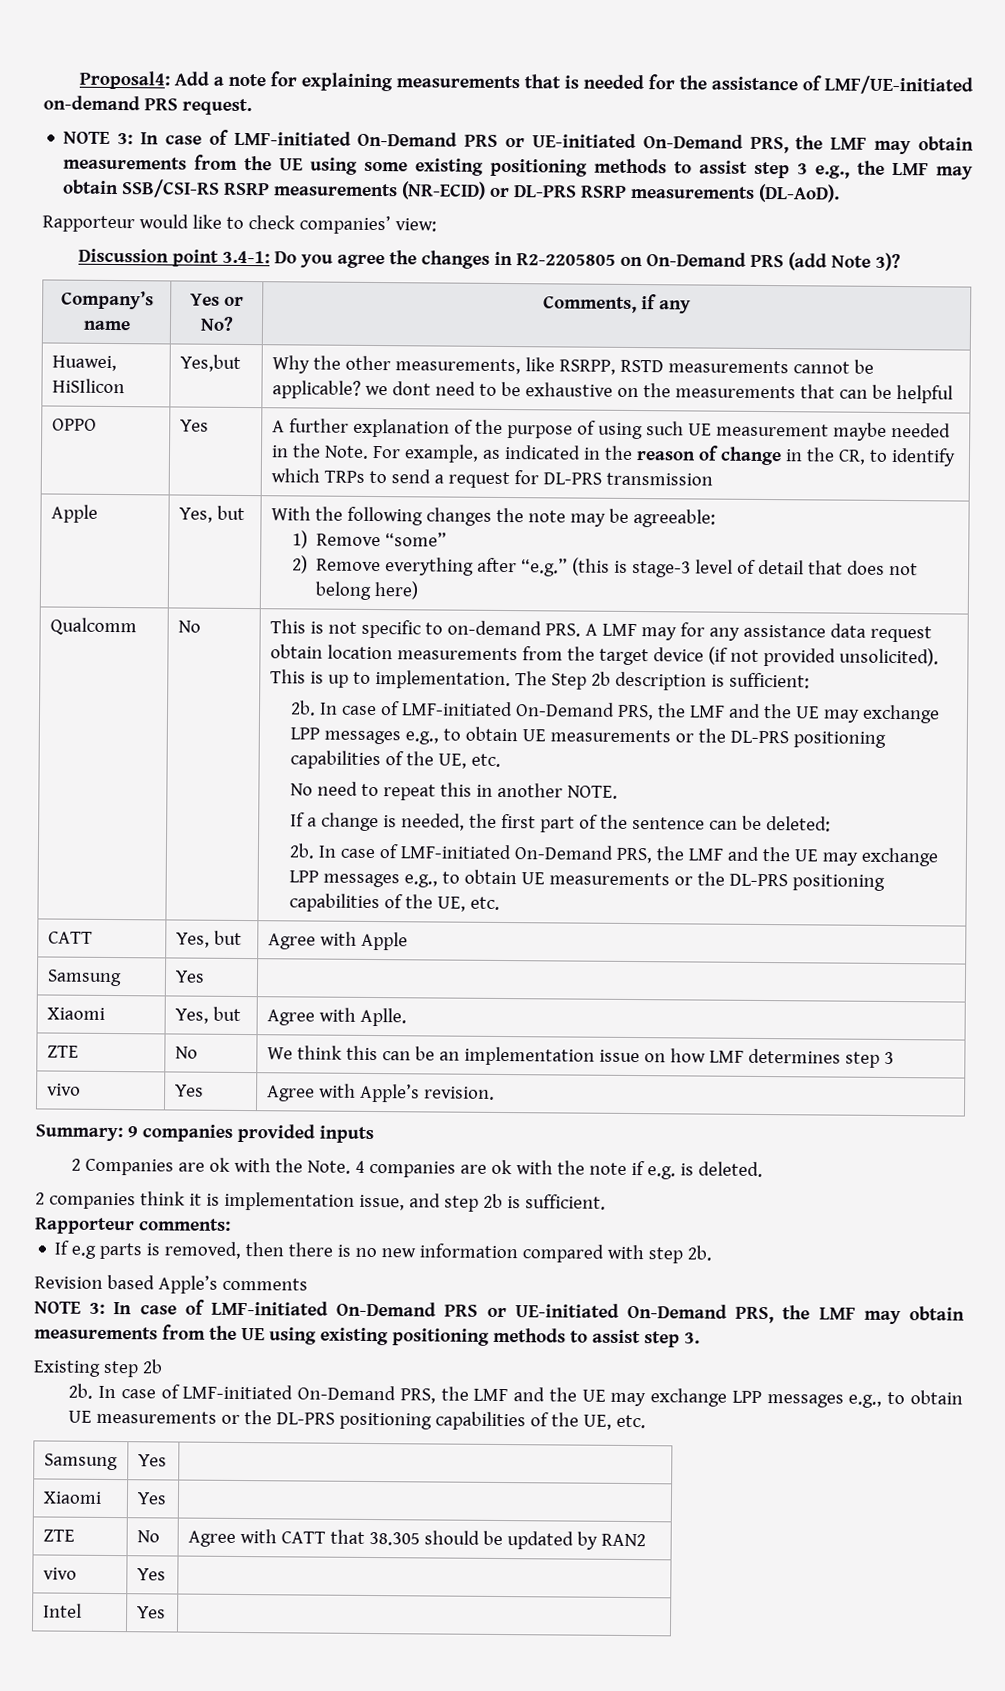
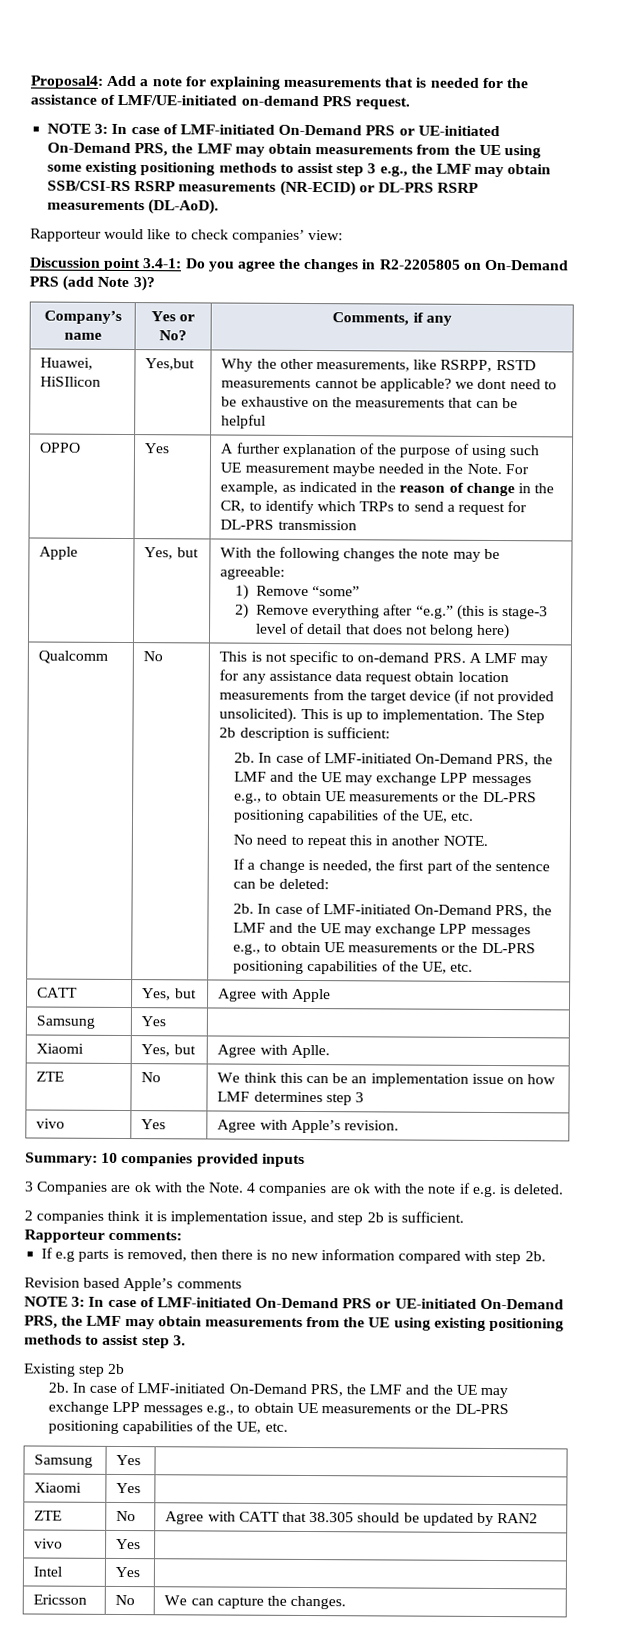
- Summary: 9 companies provided inputs
+ Summary: 10 companies provided inputs
- 2 Companies are ok with the Note.
+ 3 Companies are ok with the Note.
+ Ericsson | No | We can capture the changes.

